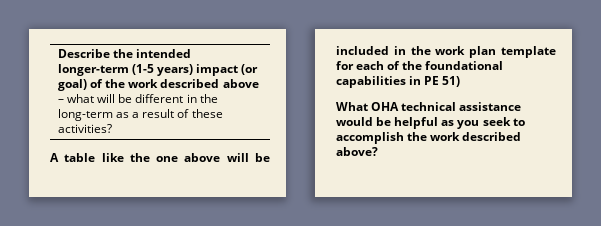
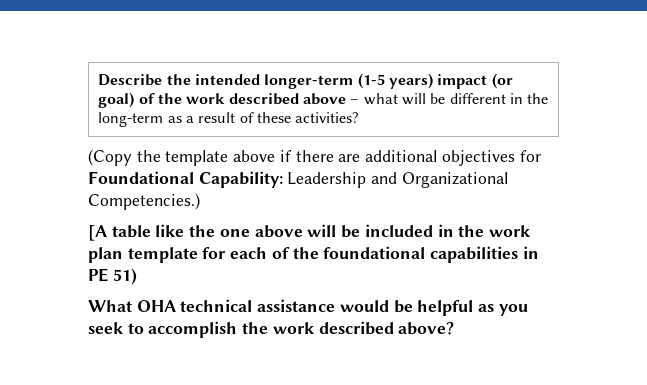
- A table like the one above will be included in the work plan template for each of the foundational capabilities in PE 51)
+ (Copy the template above if there are additional objectives for Foundational Capability: Leadership and Organizational Competencies.)
+ [A table like the one above will be included in the work plan template for each of the foundational capabilities in PE 51)

